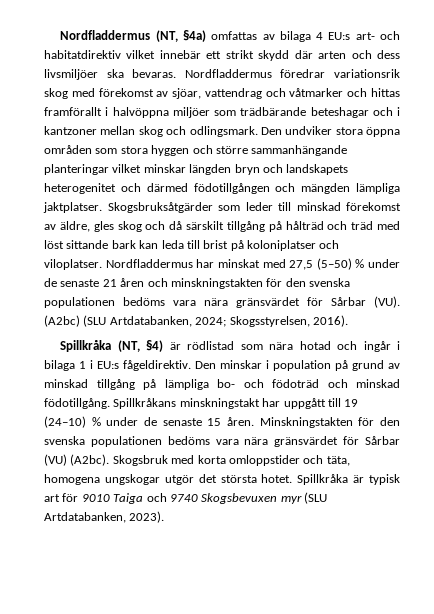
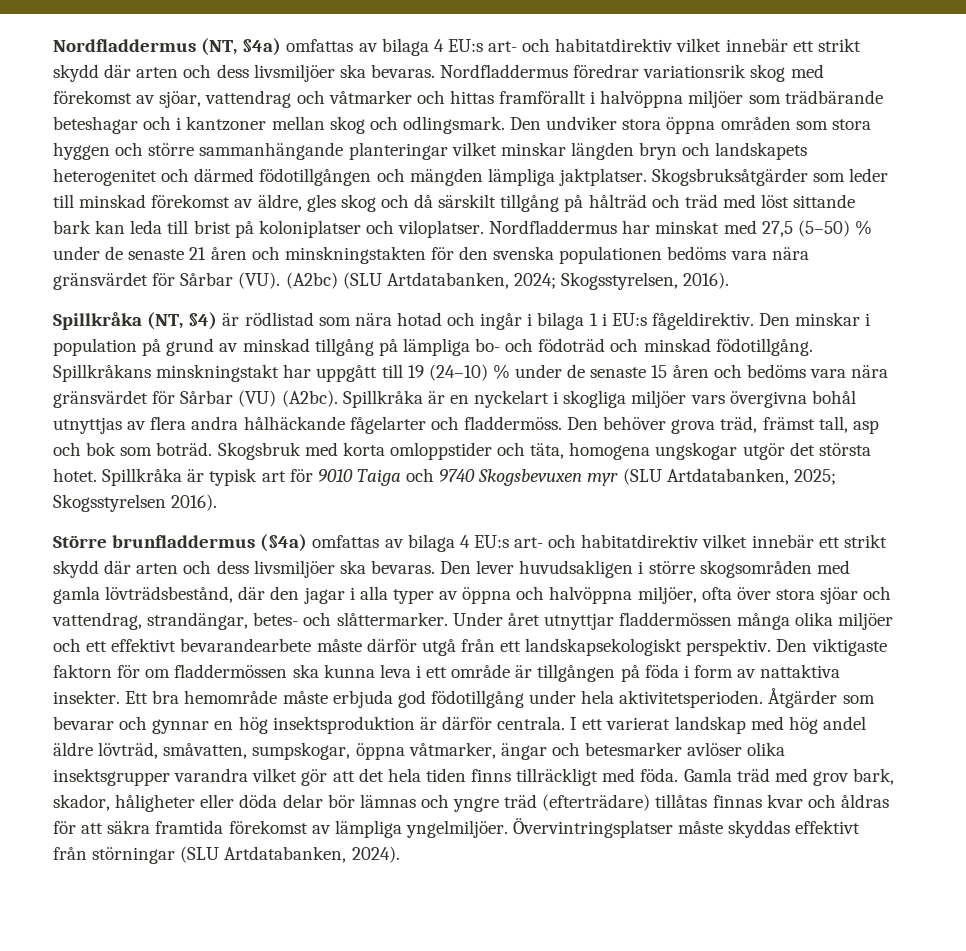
- Spillkråkans minskningstakt har uppgått till 19 (24–10) % under de senaste 15 åren. Minskningstakten för den svenska populationen bedöms vara nära gränsvärdet för Sårbar (VU) (A2bc).
+ Spillkråkans minskningstakt har uppgått till 19 (24–10) % under de senaste 15 åren och bedöms vara nära gränsvärdet för Sårbar (VU) (A2bc).
+ Spillkråka är en nyckelart i skogliga miljöer vars övergivna bohål utnyttjas av flera andra hålhäckande fågelarter och fladdermöss. Den behöver grova träd, främst tall, asp och bok som boträd.
- Spillkråka är typisk art för 9010 Taiga och 9740 Skogsbevuxen myr (SLU Artdatabanken, 2023).
+ Spillkråka är typisk art för 9010 Taiga och 9740 Skogsbevuxen myr (SLU Artdatabanken, 2025; Skogsstyrelsen 2016).
+ Större brunfladdermus (§4a) omfattas av bilaga 4 EU:s art- och habitatdirektiv vilket innebär ett strikt skydd där arten och dess livsmiljöer ska bevaras. Den lever huvudsakligen i större skogsområden med gamla lövträdsbestånd, där den jagar i alla typer av öppna och halvöppna miljöer, ofta över stora sjöar och vattendrag, strandängar, betes- och slåttermarker. Under året utnyttjar fladdermössen många olika miljöer och ett effektivt bevarandearbete måste därför utgå från ett landskapsekologiskt perspektiv. Den viktigaste faktorn för om fladdermössen ska kunna leva i ett område är tillgången på föda i form av nattaktiva insekter. Ett bra hemområde måste erbjuda god födotillgång under hela aktivitetsperioden. Åtgärder som bevarar och gynnar en hög insektsproduktion är därför centrala. I ett varierat landskap med hög andel äldre lövträd, småvatten, sumpskogar, öppna våtmarker, ängar och betesmarker avlöser olika insektsgrupper varandra vilket gör att det hela tiden finns tillräckligt med föda. Gamla träd med grov bark, skador, håligheter eller döda delar bör lämnas och yngre träd (efterträdare) tillåtas finnas kvar och åldras för att säkra framtida förekomst av lämpliga yngelmiljöer. Övervintringsplatser måste skyddas effektivt från störningar (SLU Artdatabanken, 2024).

